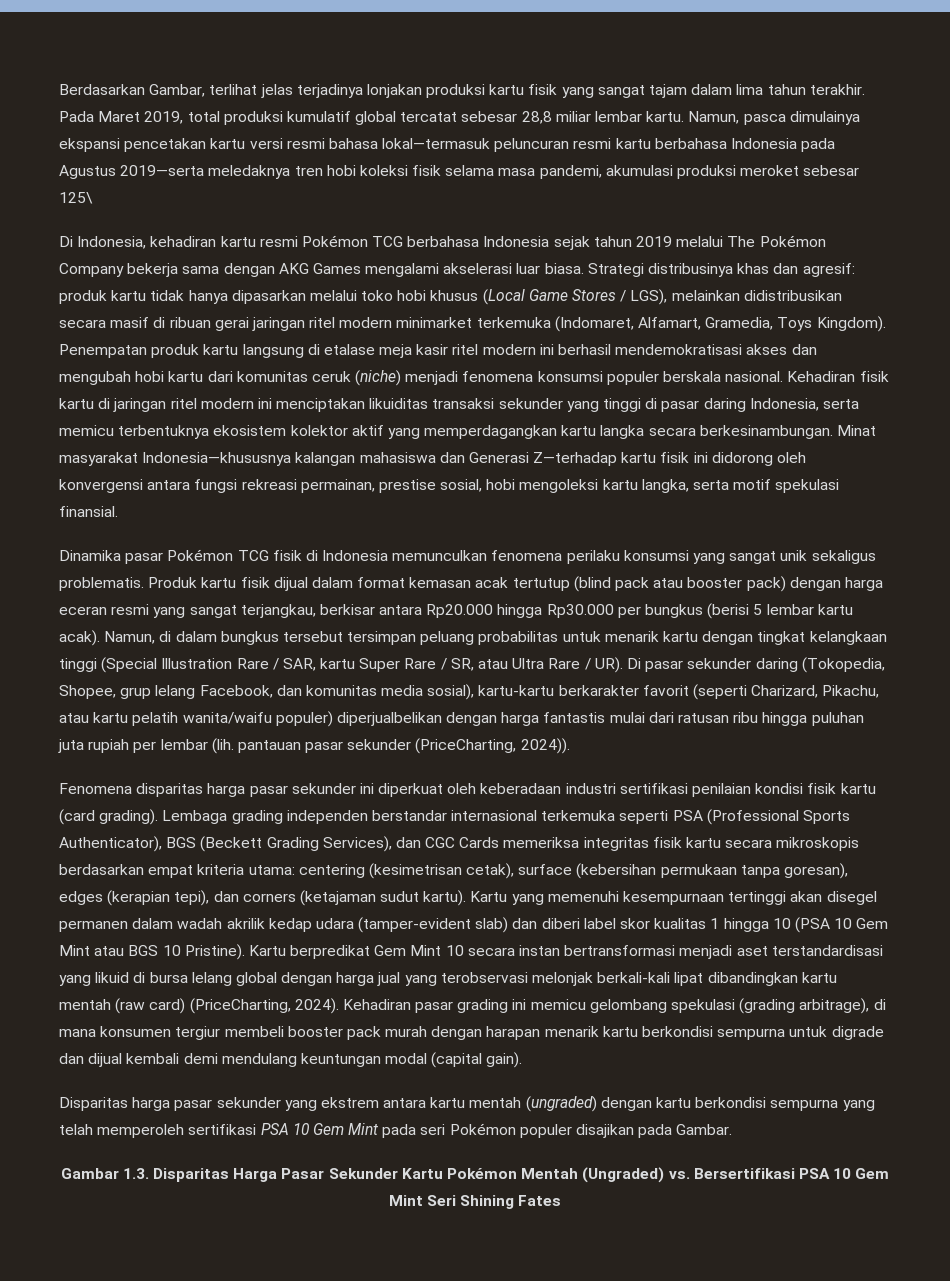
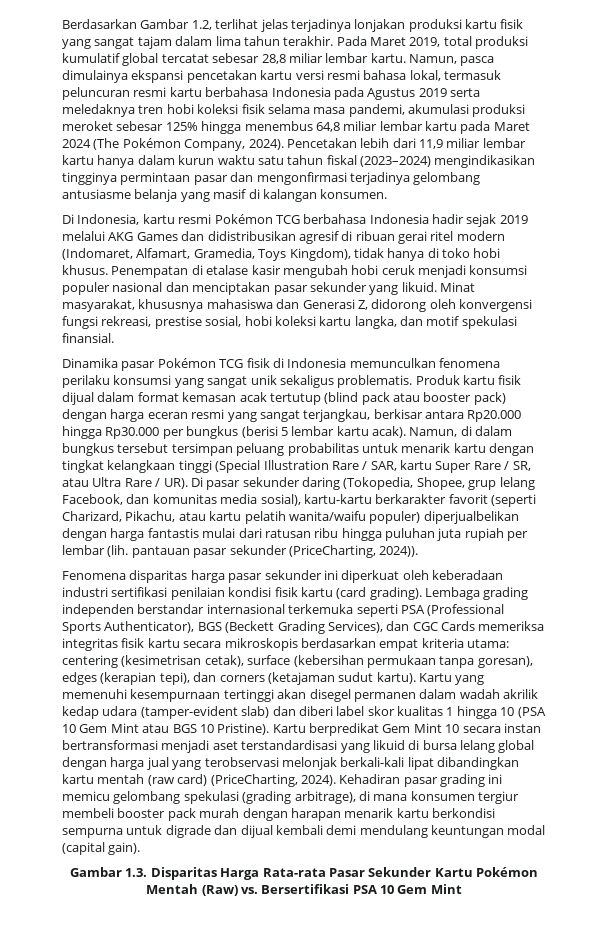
- Berdasarkan Gambar, terlihat jelas terjadinya lonjakan produksi kartu fisik yang sangat tajam dalam lima tahun terakhir.
+ Berdasarkan Gambar 1.2, terlihat jelas terjadinya lonjakan produksi kartu fisik yang sangat tajam dalam lima tahun terakhir.
- Namun, pasca dimulainya ekspansi pencetakan kartu versi resmi bahasa lokal—termasuk peluncuran resmi kartu berbahasa Indonesia pada Agustus 2019—serta meledaknya tren hobi koleksi fisik selama masa pandemi, akumulasi produksi meroket sebesar 125\
+ Namun, pasca dimulainya ekspansi pencetakan kartu versi resmi bahasa lokal, termasuk peluncuran resmi kartu berbahasa Indonesia pada Agustus 2019 serta meledaknya tren hobi koleksi fisik selama masa pandemi, akumulasi produksi meroket sebesar 125% hingga menembus 64,8 miliar lembar kartu pada Maret 2024 (The Pokémon Company, 2024). Pencetakan lebih dari 11,9 miliar lembar kartu hanya dalam kurun waktu satu tahun fiskal (2023–2024) mengindikasikan tingginya permintaan pasar dan mengonfirmasi terjadinya gelombang antusiasme belanja yang masif di kalangan konsumen.
- Di Indonesia, kehadiran kartu resmi Pokémon TCG berbahasa Indonesia sejak tahun 2019 melalui The Pokémon Company bekerja sama dengan AKG Games mengalami akselerasi luar biasa. Strategi distribusinya khas dan agresif: produk kartu tidak hanya dipasarkan melalui toko hobi khusus (Local Game Stores / LGS), melainkan didistribusikan secara masif di ribuan gerai jaringan ritel modern minimarket terkemuka (Indomaret, Alfamart, Gramedia, Toys Kingdom). Penempatan produk kartu langsung di etalase meja kasir ritel modern ini berhasil mendemokratisasi akses dan mengubah hobi kartu dari komunitas ceruk (niche) menjadi fenomena konsumsi populer berskala nasional. Kehadiran fisik kartu di jaringan ritel modern ini menciptakan likuiditas transaksi sekunder yang tinggi di pasar daring Indonesia, serta memicu terbentuknya ekosistem kolektor aktif yang memperdagangkan kartu langka secara berkesinambungan. Minat masyarakat Indonesia—khususnya kalangan mahasiswa dan Generasi Z—terhadap kartu fisik ini didorong oleh konvergensi antara fungsi rekreasi permainan, prestise sosial, hobi mengoleksi kartu langka, serta motif spekulasi finansial.
+ Di Indonesia, kartu resmi Pokémon TCG berbahasa Indonesia hadir sejak 2019 melalui AKG Games dan didistribusikan agresif di ribuan gerai ritel modern (Indomaret, Alfamart, Gramedia, Toys Kingdom), tidak hanya di toko hobi khusus. Penempatan di etalase kasir mengubah hobi ceruk menjadi konsumsi populer nasional dan menciptakan pasar sekunder yang likuid. Minat masyarakat, khususnya mahasiswa dan Generasi Z, didorong oleh konvergensi fungsi rekreasi, prestise sosial, hobi koleksi kartu langka, dan motif spekulasi finansial.
- Disparitas harga pasar sekunder yang ekstrem antara kartu mentah (ungraded) dengan kartu berkondisi sempurna yang telah memperoleh sertifikasi PSA 10 Gem Mint pada seri Pokémon populer disajikan pada Gambar.
- Gambar 1.3. Disparitas Harga Pasar Sekunder Kartu Pokémon Mentah (Ungraded) vs. Bersertifikasi PSA 10 Gem Mint Seri Shining Fates
+ Gambar 1.3. Disparitas Harga Rata-rata Pasar Sekunder Kartu Pokémon Mentah (Raw) vs. Bersertifikasi PSA 10 Gem Mint

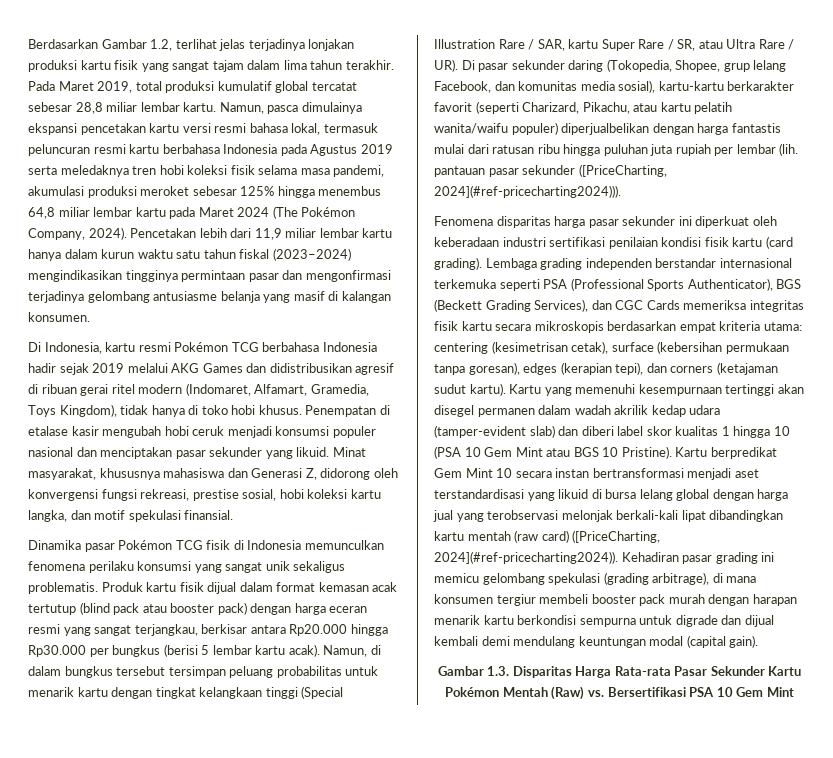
- Namun, di dalam bungkus tersebut tersimpan peluang probabilitas untuk menarik kartu dengan tingkat kelangkaan tinggi (Special Illustration Rare / SAR, kartu Super Rare / SR, atau Ultra Rare / UR). Di pasar sekunder daring (Tokopedia, Shopee, grup lelang Facebook, dan komunitas media sosial), kartu-kartu berkarakter favorit (seperti Charizard, Pikachu, atau kartu pelatih wanita/waifu populer) diperjualbelikan dengan harga fantastis mulai dari ratusan ribu hingga puluhan juta rupiah per lembar (lih. pantauan pasar sekunder (PriceCharting, 2024)).
+ Namun, di dalam bungkus tersebut tersimpan peluang probabilitas untuk menarik kartu dengan tingkat kelangkaan tinggi (Special Illustration Rare / SAR, kartu Super Rare / SR, atau Ultra Rare / UR). Di pasar sekunder daring (Tokopedia, Shopee, grup lelang Facebook, dan komunitas media sosial), kartu-kartu berkarakter favorit (seperti Charizard, Pikachu, atau kartu pelatih wanita/waifu populer) diperjualbelikan dengan harga fantastis mulai dari ratusan ribu hingga puluhan juta rupiah per lembar (lih. pantauan pasar sekunder ([PriceCharting, 2024](#ref-pricecharting2024))).
- Kartu berpredikat Gem Mint 10 secara instan bertransformasi menjadi aset terstandardisasi yang likuid di bursa lelang global dengan harga jual yang terobservasi melonjak berkali-kali lipat dibandingkan kartu mentah (raw card) (PriceCharting, 2024).
+ Kartu berpredikat Gem Mint 10 secara instan bertransformasi menjadi aset terstandardisasi yang likuid di bursa lelang global dengan harga jual yang terobservasi melonjak berkali-kali lipat dibandingkan kartu mentah (raw card) ([PriceCharting, 2024](#ref-pricecharting2024)).

